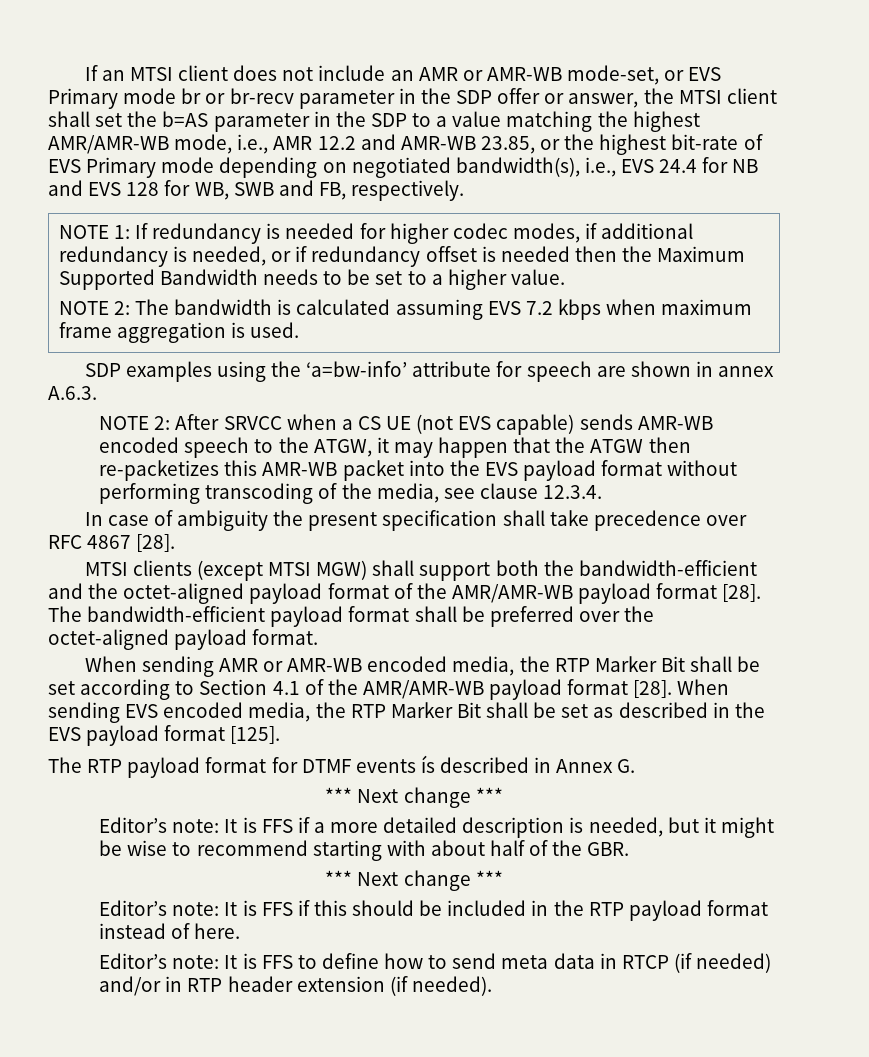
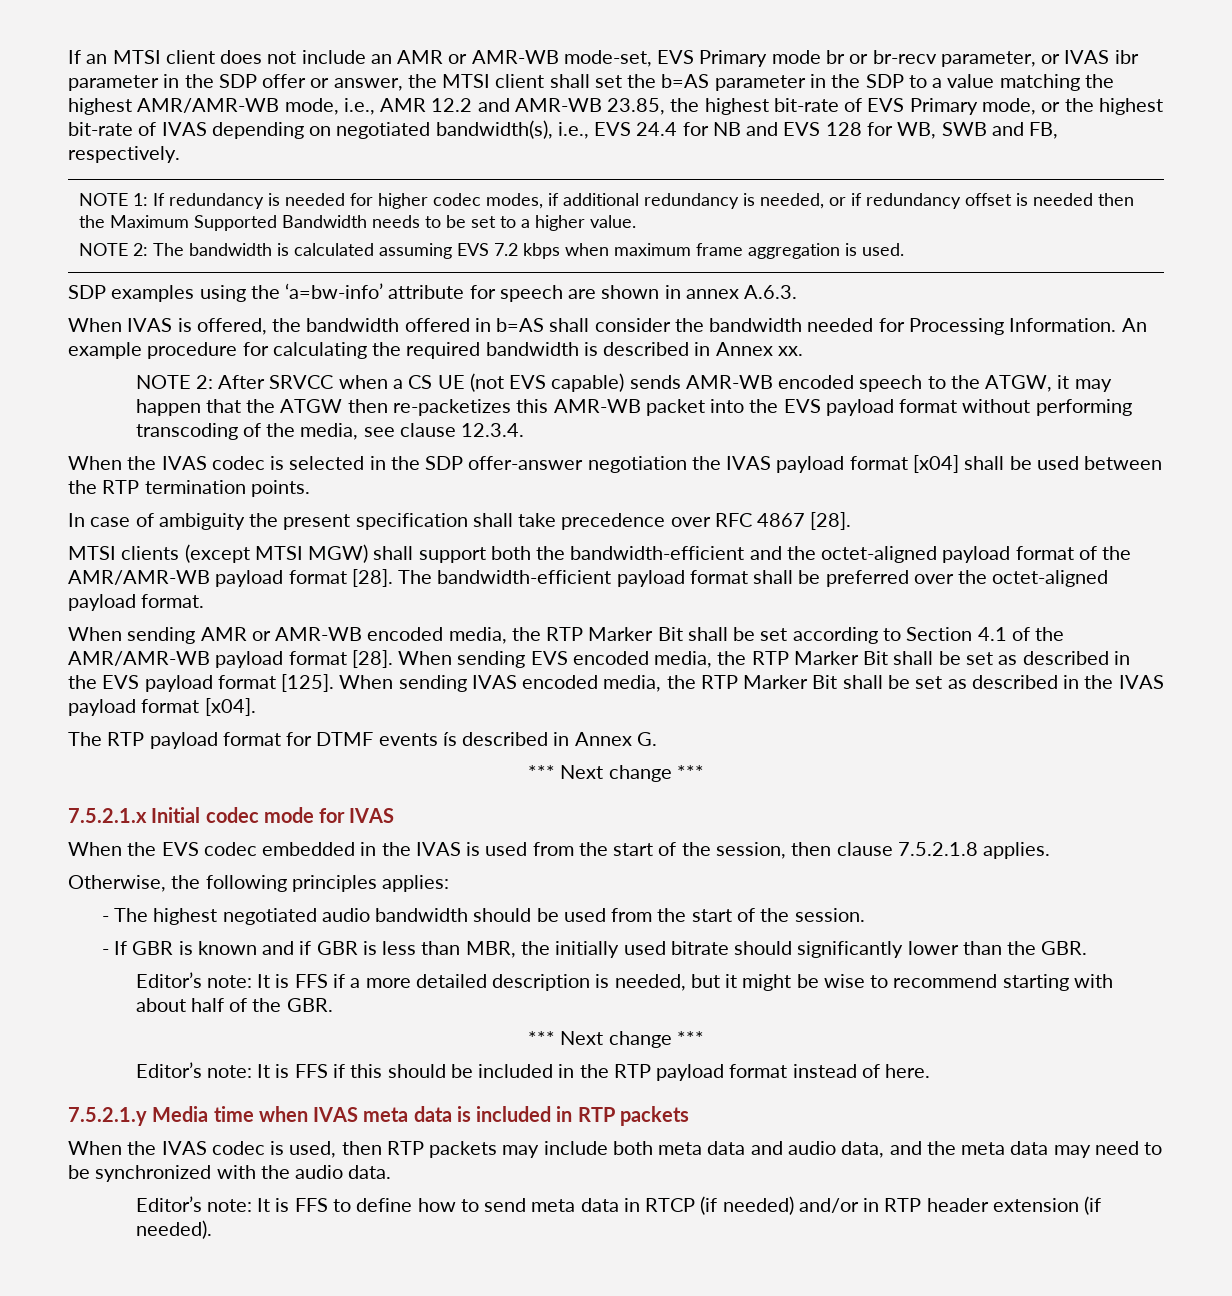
- If an MTSI client does not include an AMR or AMR-WB mode-set, or EVS Primary mode br or br-recv parameter in the SDP offer or answer, the MTSI client shall set the b=AS parameter in the SDP to a value matching the highest AMR/AMR-WB mode, i.e., AMR 12.2 and AMR-WB 23.85, or the highest bit-rate of EVS Primary mode depending on negotiated bandwidth(s), i.e., EVS 24.4 for NB and EVS 128 for WB, SWB and FB, respectively.
+ If an MTSI client does not include an AMR or AMR-WB mode-set, EVS Primary mode br or br-recv parameter, or IVAS ibr parameter in the SDP offer or answer, the MTSI client shall set the b=AS parameter in the SDP to a value matching the highest AMR/AMR-WB mode, i.e., AMR 12.2 and AMR-WB 23.85, the highest bit-rate of EVS Primary mode, or the highest bit-rate of IVAS depending on negotiated bandwidth(s), i.e., EVS 24.4 for NB and EVS 128 for WB, SWB and FB, respectively.
+ When IVAS is offered, the bandwidth offered in b=AS shall consider the bandwidth needed for Processing Information. An example procedure for calculating the required bandwidth is described in Annex xx.
+ When the IVAS codec is selected in the SDP offer-answer negotiation the IVAS payload format [x04] shall be used between the RTP termination points.
+ When sending IVAS encoded media, the RTP Marker Bit shall be set as described in the IVAS payload format [x04].
+ 7.5.2.1.x Initial codec mode for IVAS
+ When the EVS codec embedded in the IVAS is used from the start of the session, then clause 7.5.2.1.8 applies.
+ Otherwise, the following principles applies:
+ - The highest negotiated audio bandwidth should be used from the start of the session.
+ - If GBR is known and if GBR is less than MBR, the initially used bitrate should significantly lower than the GBR.
+ 7.5.2.1.y Media time when IVAS meta data is included in RTP packets
+ When the IVAS codec is used, then RTP packets may include both meta data and audio data, and the meta data may need to be synchronized with the audio data.

